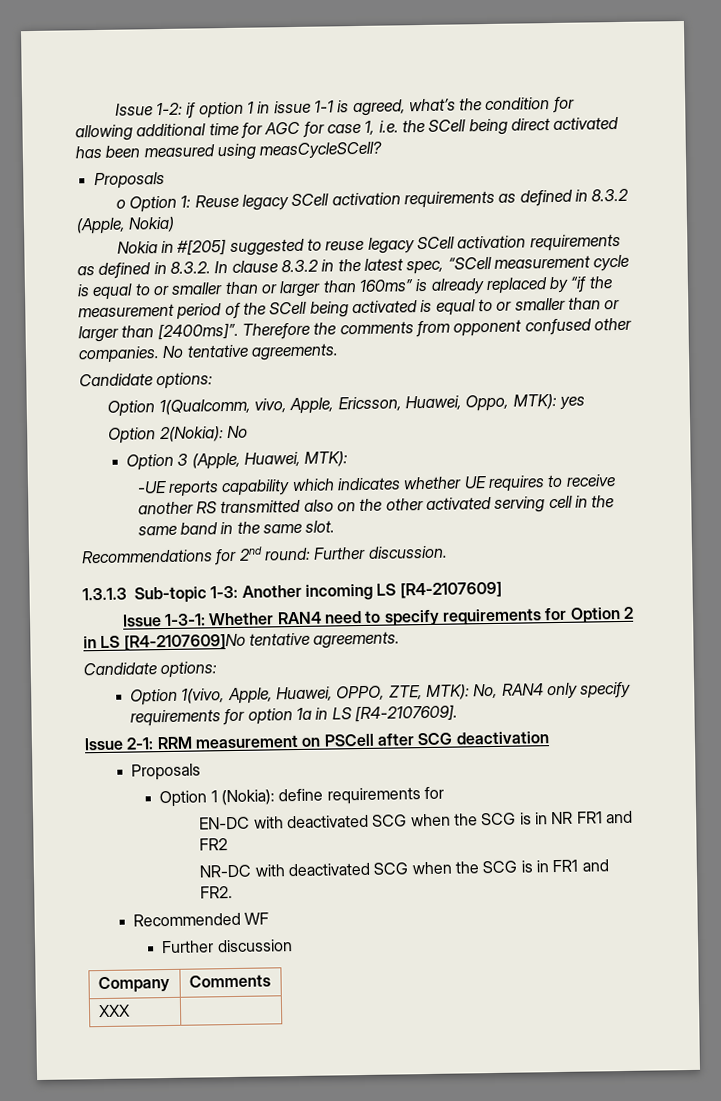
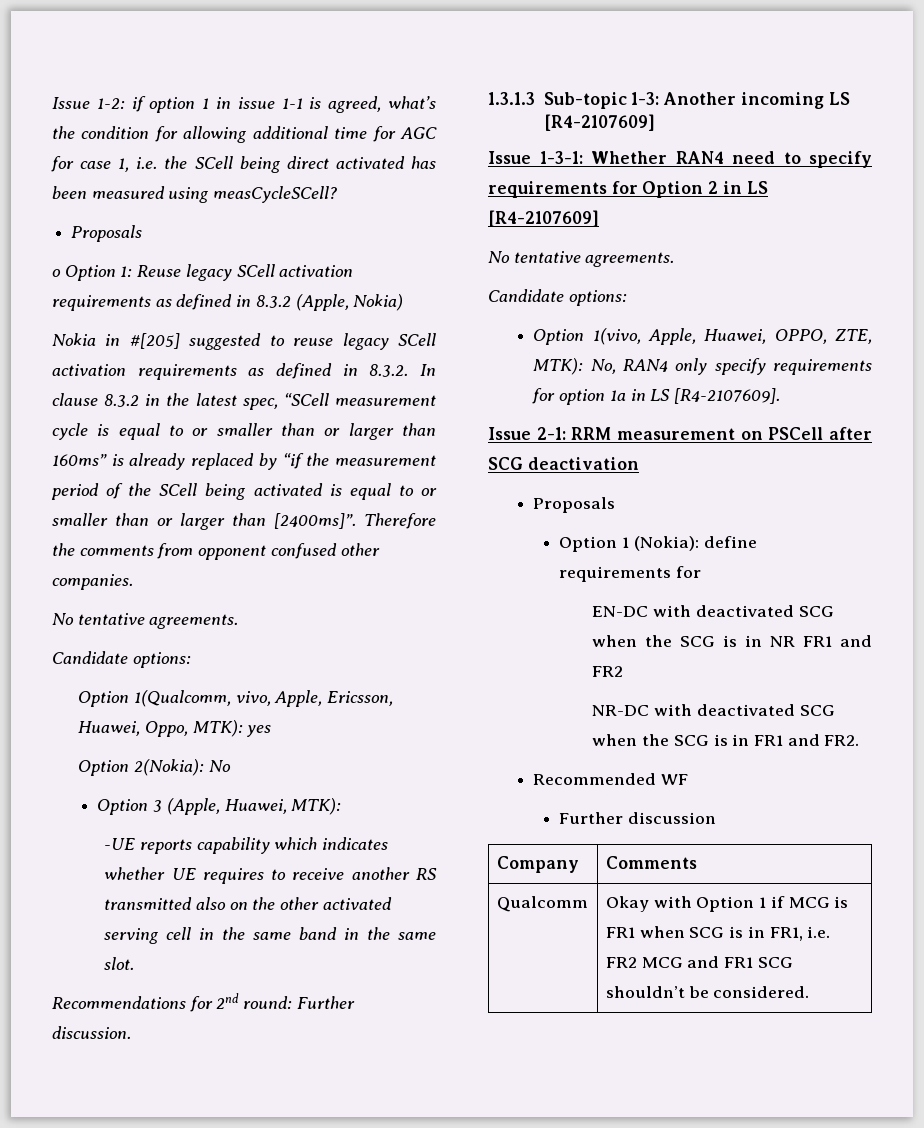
- Therefore the comments from opponent confused other companies. No tentative agreements.
+ Therefore the comments from opponent confused other companies.
+ No tentative agreements.
- Issue 1-3-1: Whether RAN4 need to specify requirements for Option 2 in LS [R4-2107609]No tentative agreements.
+ Issue 1-3-1: Whether RAN4 need to specify requirements for Option 2 in LS [R4-2107609]
+ No tentative agreements.
- XXX |
+ Qualcomm | Okay with Option 1 if MCG is FR1 when SCG is in FR1, i.e. FR2 MCG and FR1 SCG shouldn’t be considered.

